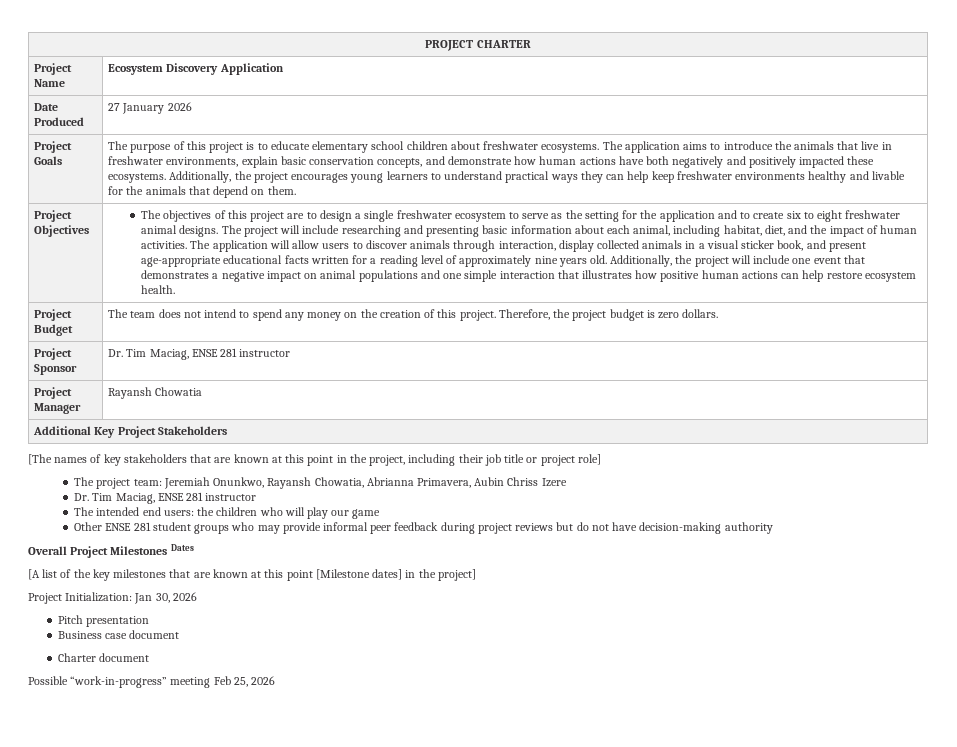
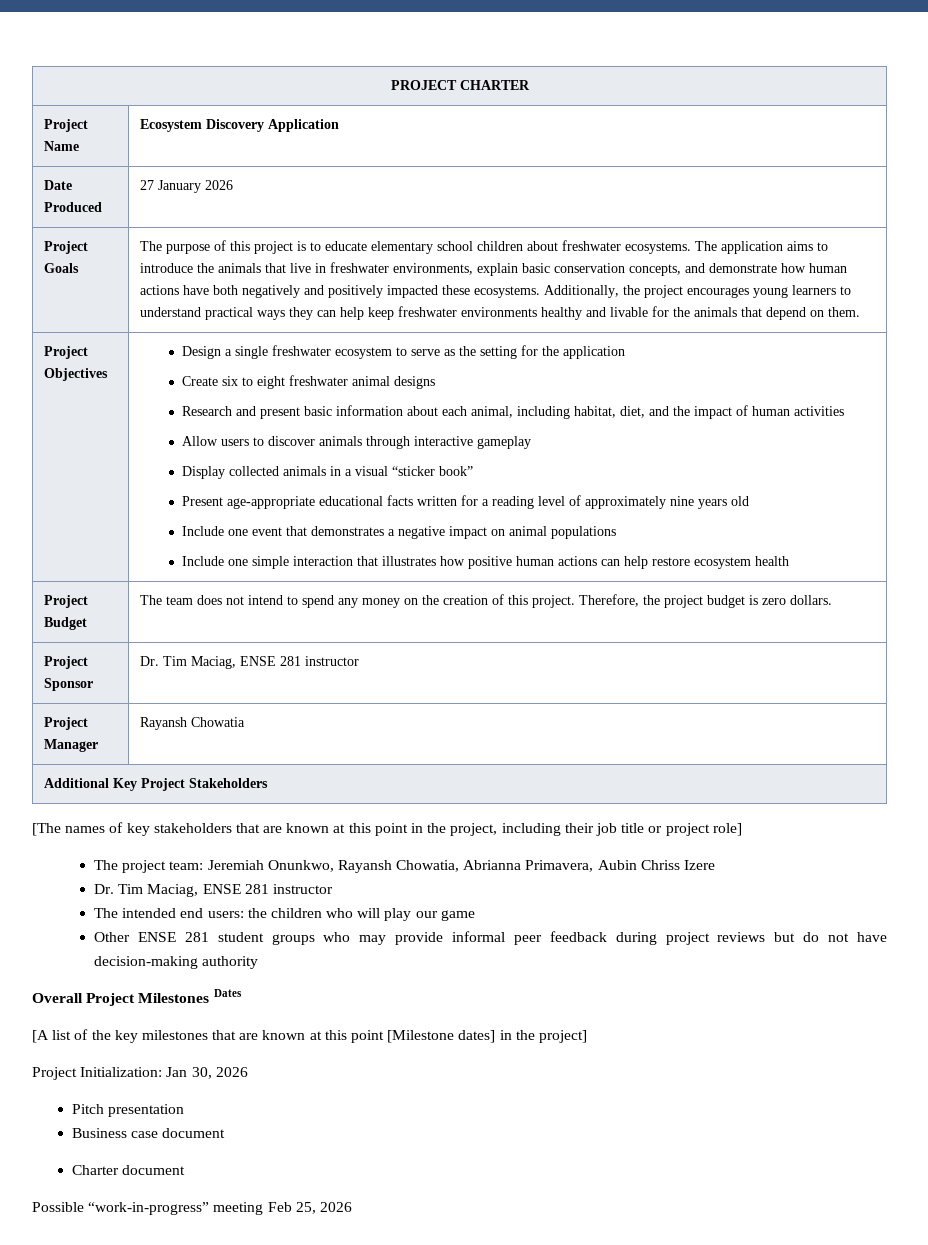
- The objectives of this project are to design a single freshwater ecosystem to serve as the setting for the application and to create six to eight freshwater animal designs. The project will include researching and presenting basic information about each animal, including habitat, diet, and the impact of human activities. The application will allow users to discover animals through interaction, display collected animals in a visual sticker book, and present age-appropriate educational facts written for a reading level of approximately nine years old. Additionally, the project will include one event that demonstrates a negative impact on animal populations and one simple interaction that illustrates how positive human actions can help restore ecosystem health.
+ Design a single freshwater ecosystem to serve as the setting for the application
+ Create six to eight freshwater animal designs
+ Research and present basic information about each animal, including habitat, diet, and the impact of human activities
+ Allow users to discover animals through interactive gameplay
+ Display collected animals in a visual “sticker book”
+ Present age-appropriate educational facts written for a reading level of approximately nine years old
+ Include one event that demonstrates a negative impact on animal populations
+ Include one simple interaction that illustrates how positive human actions can help restore ecosystem health

